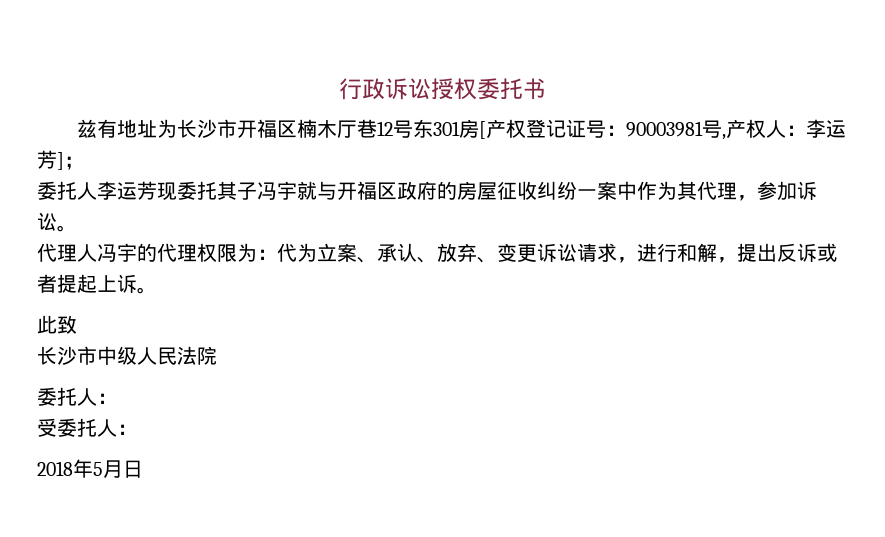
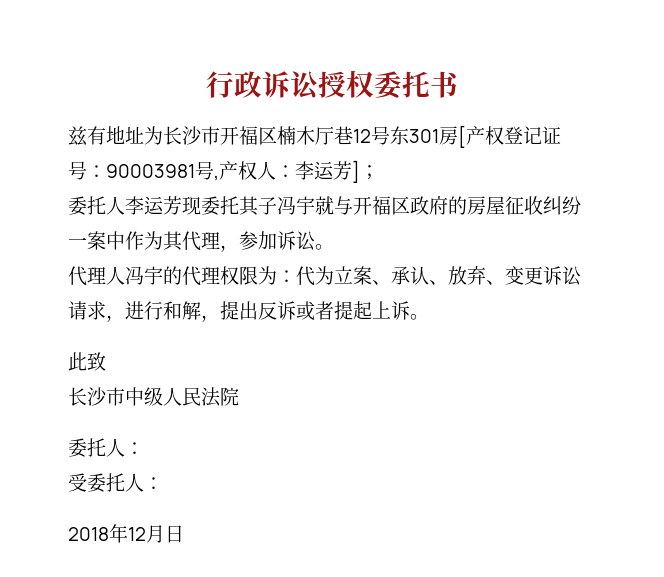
- 2018年5月日
+ 2018年12月日

